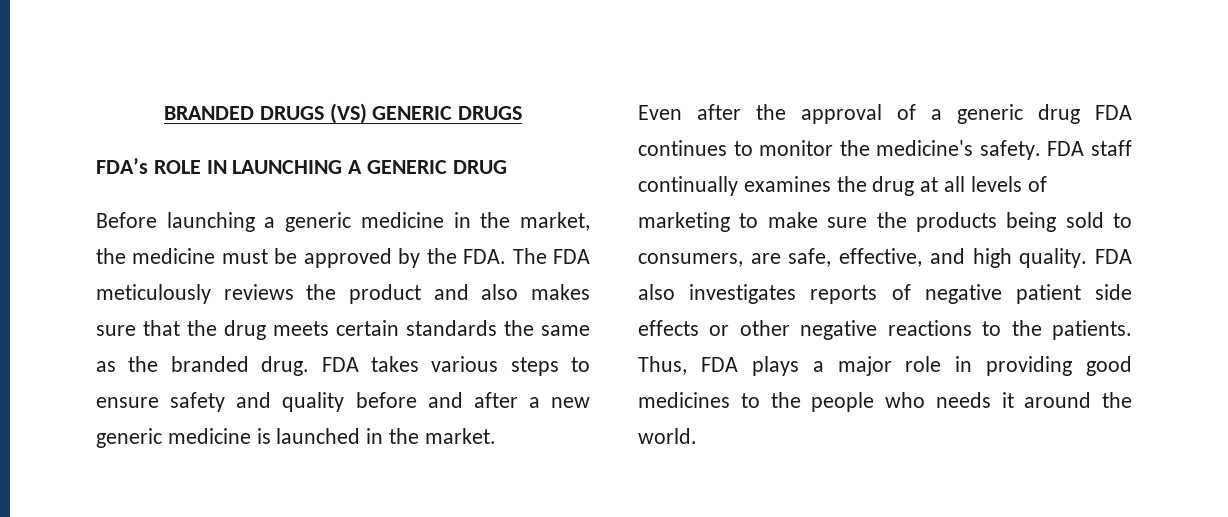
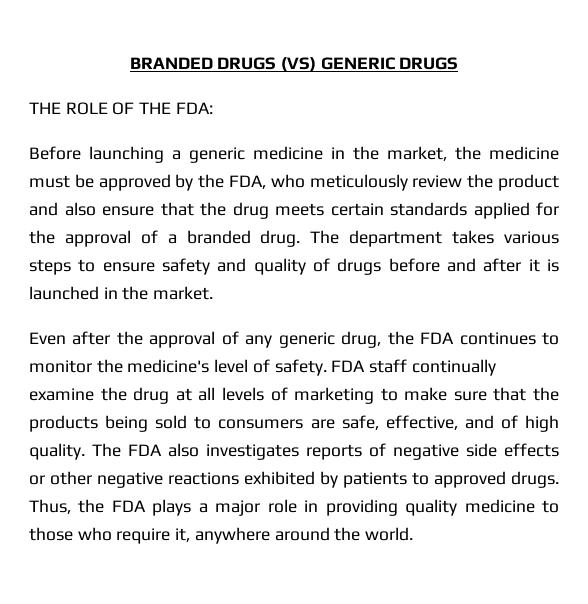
- FDA’s ROLE IN LAUNCHING A GENERIC DRUG
+ THE ROLE OF THE FDA:
- Before launching a generic medicine in the market, the medicine must be approved by the FDA. The FDA meticulously reviews the product and also makes sure that the drug meets certain standards the same as the branded drug. FDA takes various steps to ensure safety and quality before and after a new generic medicine is launched in the market.
+ Before launching a generic medicine in the market, the medicine must be approved by the FDA, who meticulously review the product and also ensure that the drug meets certain standards applied for the approval of a branded drug. The department takes various steps to ensure safety and quality of drugs before and after it is launched in the market.
- Even after the approval of a generic drug FDA continues to monitor the medicine's safety.
+ Even after the approval of any generic drug, the FDA continues to monitor the medicine's level of safety.
- FDA staff continually examines the drug at all levels of marketing to make sure the products being sold to consumers, are safe, effective, and high quality.
+ FDA staff continually examine the drug at all levels of marketing to make sure that the products being sold to consumers are safe, effective, and of high quality.
- FDA also investigates reports of negative patient side effects or other negative reactions to the patients. Thus, FDA plays a major role in providing good medicines to the people who needs it around the world.
+ The FDA also investigates reports of negative side effects or other negative reactions exhibited by patients to approved drugs. Thus, the FDA plays a major role in providing quality medicine to those who require it, anywhere around the world.

